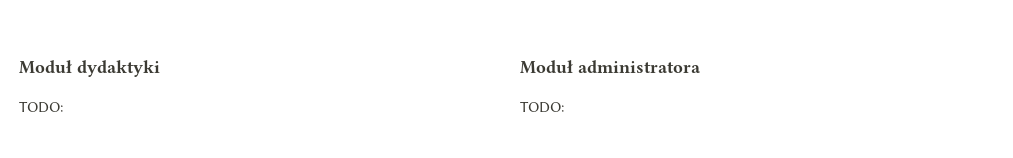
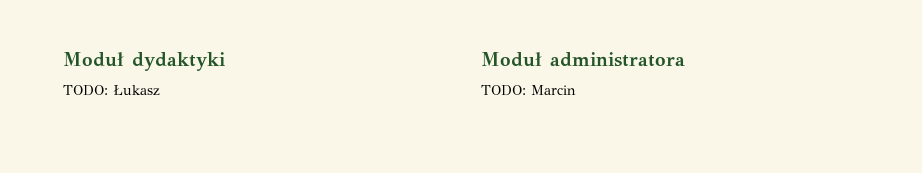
  Moduł dydaktyki
- TODO:
+ TODO: Łukasz
  Moduł administratora
- TODO:
+ TODO: Marcin

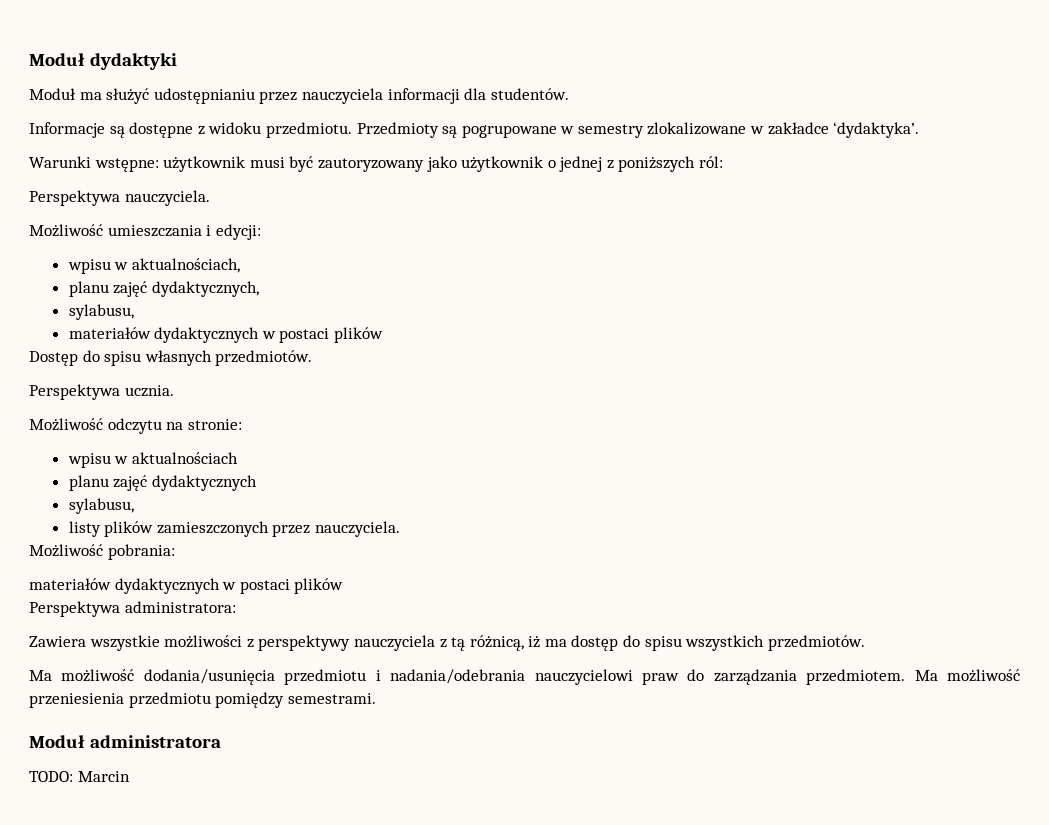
- TODO: Łukasz
+ Moduł ma służyć udostępnianiu przez nauczyciela informacji dla studentów.
+ Informacje są dostępne z widoku przedmiotu. Przedmioty są pogrupowane w semestry zlokalizowane w zakładce ‘dydaktyka’.
+ Warunki wstępne: użytkownik musi być zautoryzowany jako użytkownik o jednej z poniższych ról:
+ Perspektywa nauczyciela.
+ Możliwość umieszczania i edycji:
+ wpisu w aktualnościach,
+ planu zajęć dydaktycznych,
+ sylabusu,
+ materiałów dydaktycznych w postaci plików
+ Dostęp do spisu własnych przedmiotów.
+ Perspektywa ucznia.
+ Możliwość odczytu na stronie:
+ wpisu w aktualnościach
+ planu zajęć dydaktycznych
+ sylabusu,
+ listy plików zamieszczonych przez nauczyciela.
+ Możliwość pobrania:
+ materiałów dydaktycznych w postaci plików
+ Perspektywa administratora:
+ Zawiera wszystkie możliwości z perspektywy nauczyciela z tą różnicą, iż ma dostęp do spisu wszystkich przedmiotów.
+ Ma możliwość dodania/usunięcia przedmiotu i nadania/odebrania nauczycielowi praw do zarządzania przedmiotem. Ma możliwość przeniesienia przedmiotu pomiędzy semestrami.

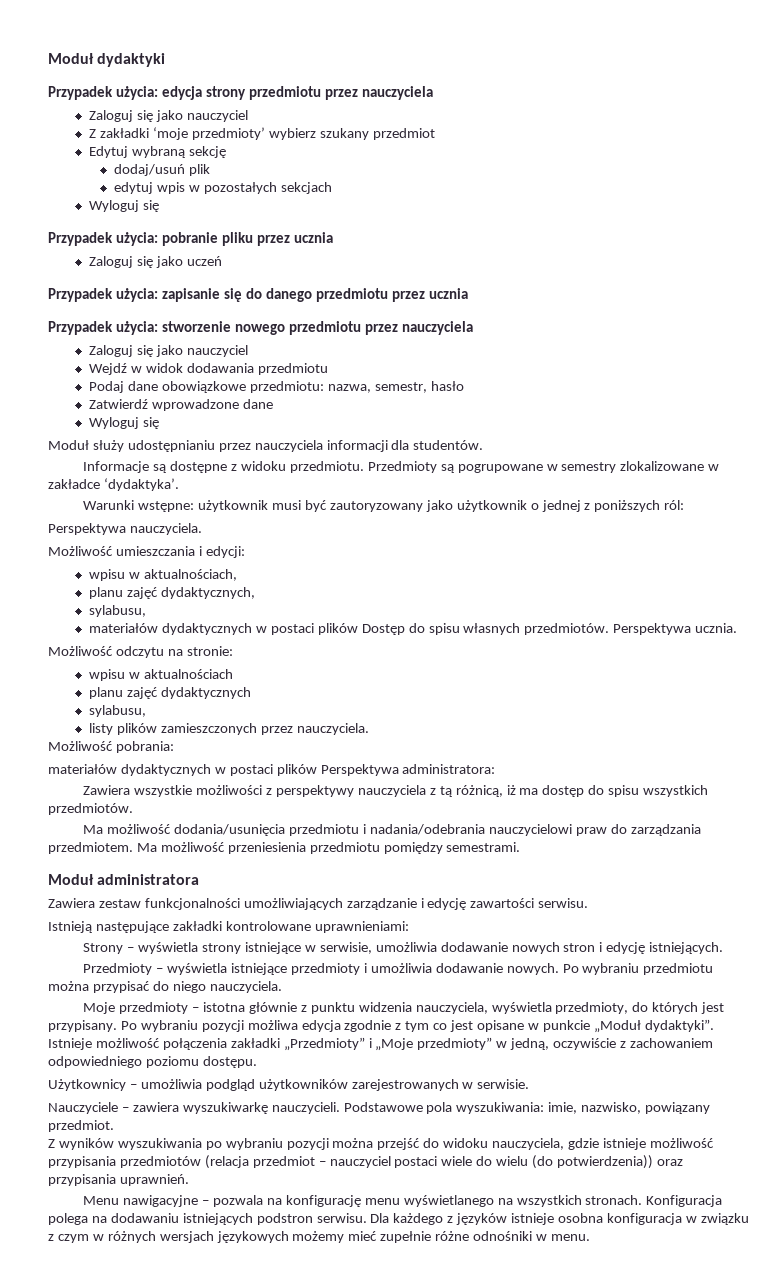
- Moduł ma służyć udostępnianiu przez nauczyciela informacji dla studentów.
+ Przypadek użycia: edycja strony przedmiotu przez nauczyciela
+ Zaloguj się jako nauczyciel
+ Z zakładki ‘moje przedmioty’ wybierz szukany przedmiot
+ Edytuj wybraną sekcję
+ dodaj/usuń plik
+ edytuj wpis w pozostałych sekcjach
+ Wyloguj się
+ Przypadek użycia: pobranie pliku przez ucznia
+ Zaloguj się jako uczeń
+ Przypadek użycia: zapisanie się do danego przedmiotu przez ucznia
+ Przypadek użycia: stworzenie nowego przedmiotu przez nauczyciela
+ Zaloguj się jako nauczyciel
+ Wejdź w widok dodawania przedmiotu
+ Podaj dane obowiązkowe przedmiotu: nazwa, semestr, hasło
+ Zatwierdź wprowadzone dane
+ Wyloguj się
+ Moduł służy udostępnianiu przez nauczyciela informacji dla studentów.
  planu zajęć dydaktycznych,
  sylabusu,
- materiałów dydaktycznych w postaci plików
- Dostęp do spisu własnych przedmiotów.
- Perspektywa ucznia.
+ materiałów dydaktycznych w postaci plików Dostęp do spisu własnych przedmiotów. Perspektywa ucznia.
  Możliwość pobrania:
- materiałów dydaktycznych w postaci plików
- Perspektywa administratora:
+ materiałów dydaktycznych w postaci plików Perspektywa administratora:
- TODO: Marcin
+ Zawiera zestaw funkcjonalności umożliwiających zarządzanie i edycję zawartości serwisu.
+ Istnieją następujące zakładki kontrolowane uprawnieniami:
+ Strony – wyświetla strony istniejące w serwisie, umożliwia dodawanie nowych stron i edycję istniejących.
+ Przedmioty – wyświetla istniejące przedmioty i umożliwia dodawanie nowych. Po wybraniu przedmiotu można przypisać do niego nauczyciela.
+ Moje przedmioty – istotna głównie z punktu widzenia nauczyciela, wyświetla przedmioty, do których jest przypisany. Po wybraniu pozycji możliwa edycja zgodnie z tym co jest opisane w punkcie „Moduł dydaktyki”. Istnieje możliwość połączenia zakładki „Przedmioty” i „Moje przedmioty” w jedną, oczywiście z zachowaniem odpowiedniego poziomu dostępu.
+ Użytkownicy – umożliwia podgląd użytkowników zarejestrowanych w serwisie.
+ Nauczyciele – zawiera wyszukiwarkę nauczycieli. Podstawowe pola wyszukiwania: imie, nazwisko, powiązany przedmiot.
+ Z wyników wyszukiwania po wybraniu pozycji można przejść do widoku nauczyciela, gdzie istnieje możliwość przypisania przedmiotów (relacja przedmiot – nauczyciel postaci wiele do wielu (do potwierdzenia)) oraz przypisania uprawnień.
+ Menu nawigacyjne – pozwala na konfigurację menu wyświetlanego na wszystkich stronach. Konfiguracja polega na dodawaniu istniejących podstron serwisu. Dla każdego z języków istnieje osobna konfiguracja w związku z czym w różnych wersjach językowych możemy mieć zupełnie różne odnośniki w menu.

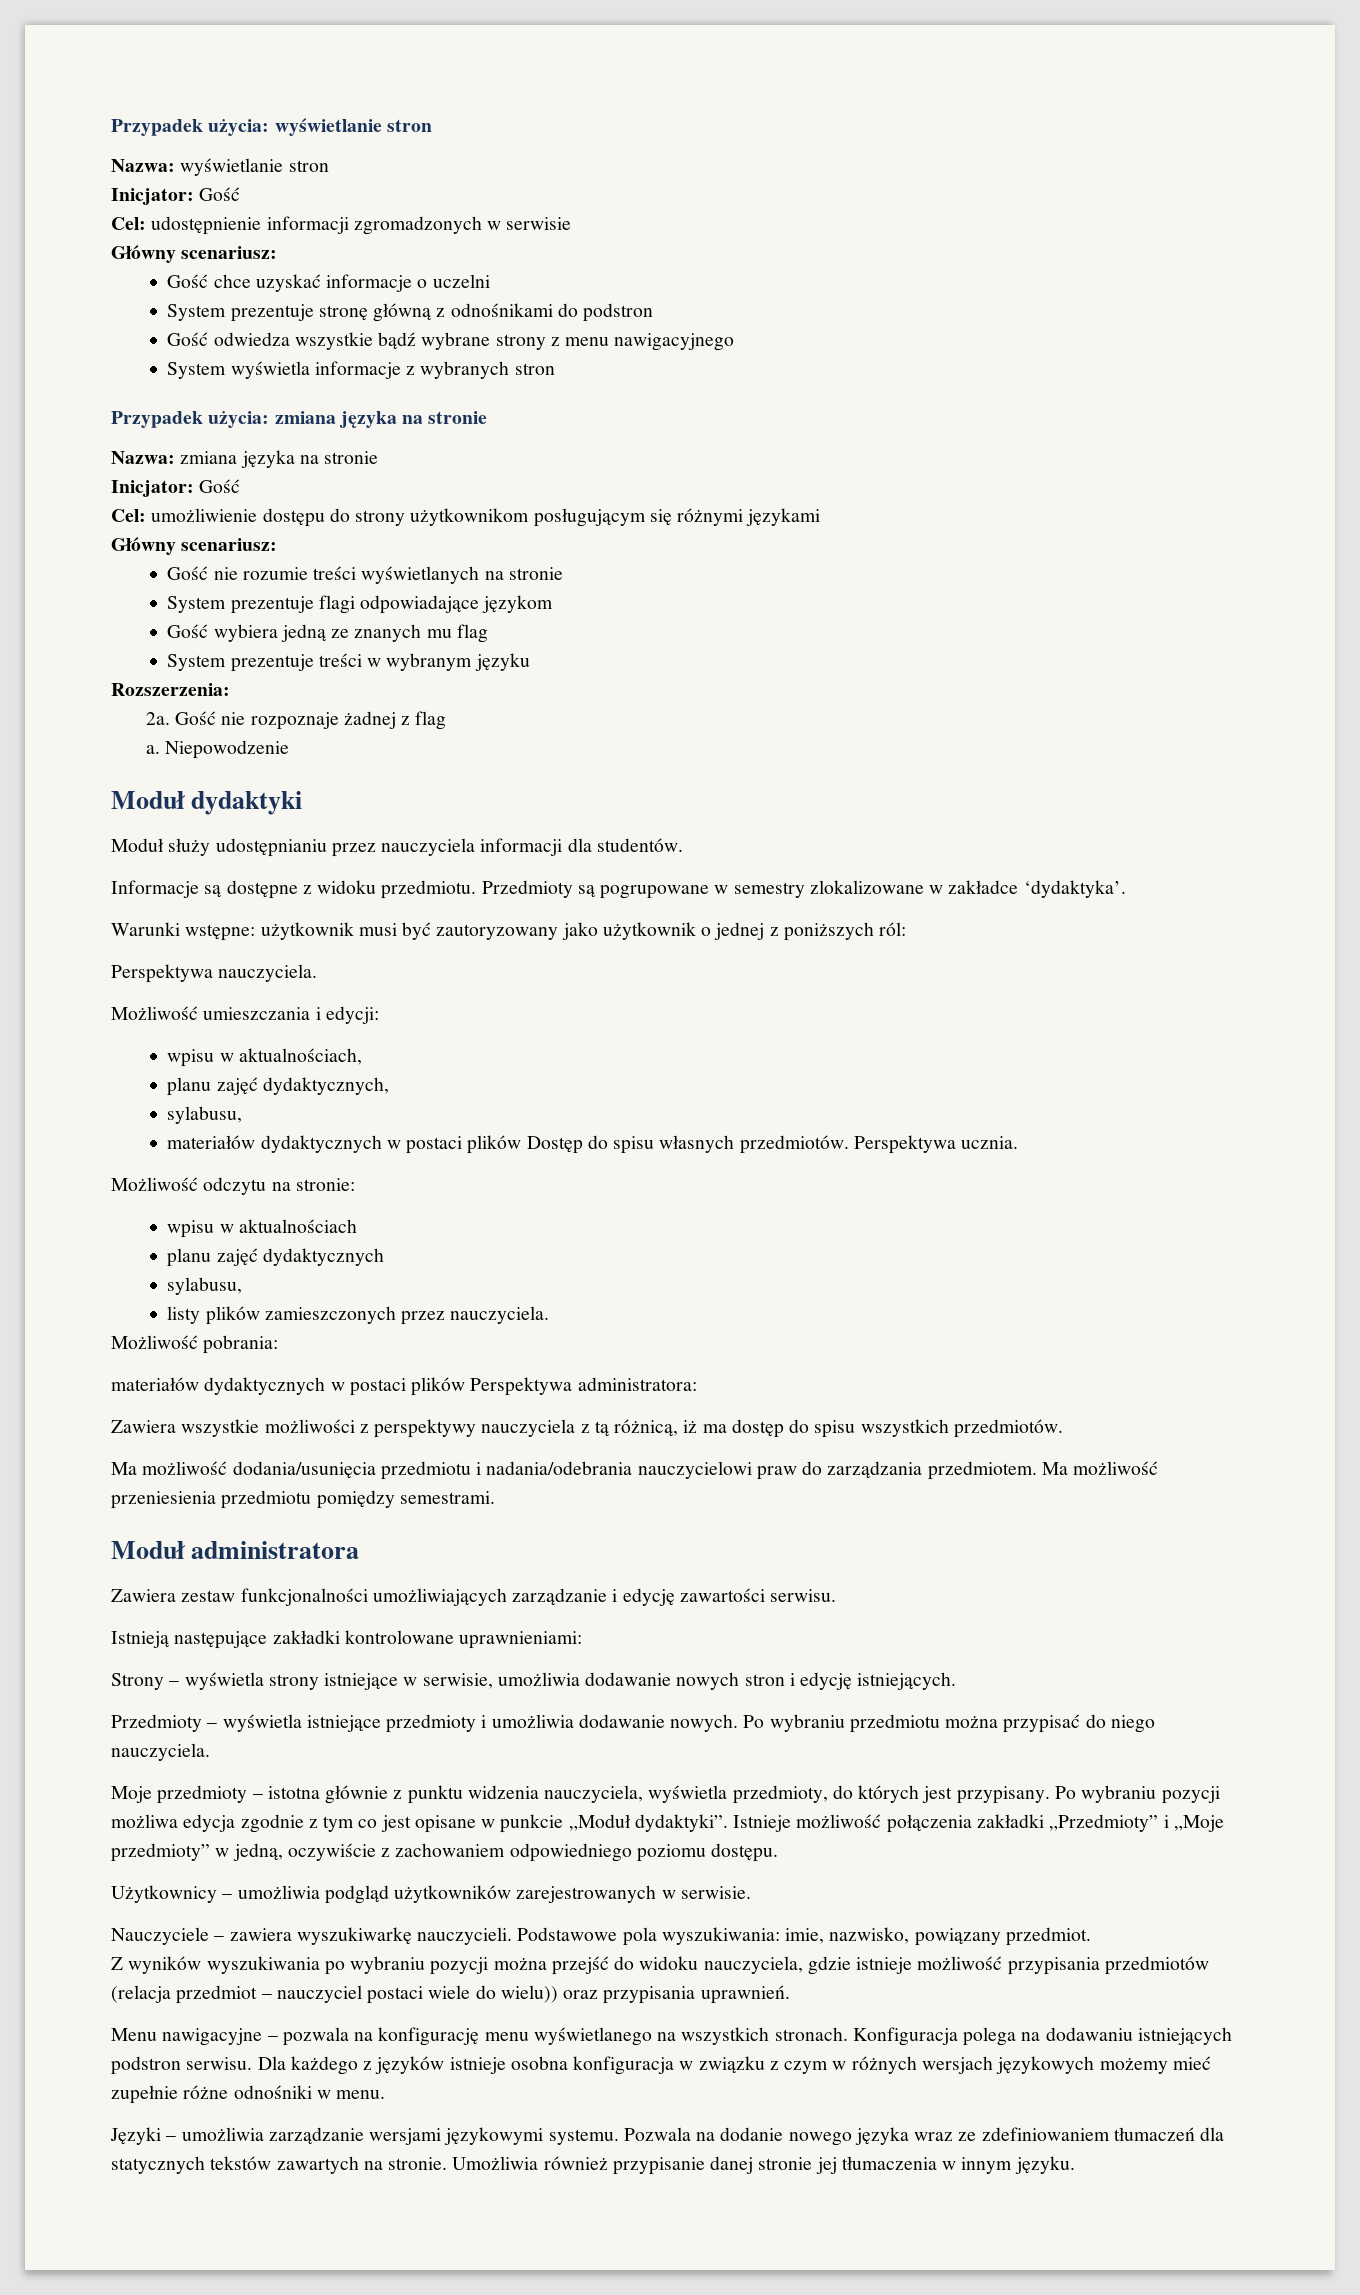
+ Przypadek użycia: wyświetlanie stron
+ Nazwa: wyświetlanie stron
+ Inicjator: Gość
+ Cel: udostępnienie informacji zgromadzonych w serwisie
+ Główny scenariusz:
+ Gość chce uzyskać informacje o uczelni
+ System prezentuje stronę główną z odnośnikami do podstron
+ Gość odwiedza wszystkie bądź wybrane strony z menu nawigacyjnego
+ System wyświetla informacje z wybranych stron
+ Przypadek użycia: zmiana języka na stronie
+ Nazwa: zmiana języka na stronie
+ Inicjator: Gość
+ Cel: umożliwienie dostępu do strony użytkownikom posługującym się różnymi językami
+ Główny scenariusz:
+ Gość nie rozumie treści wyświetlanych na stronie
+ System prezentuje flagi odpowiadające językom
+ Gość wybiera jedną ze znanych mu flag
+ System prezentuje treści w wybranym języku
+ Rozszerzenia:
+ 2a. Gość nie rozpoznaje żadnej z flag
+ a. Niepowodzenie
  Moduł dydaktyki
- Przypadek użycia: edycja strony przedmiotu przez nauczyciela
- Zaloguj się jako nauczyciel
- Z zakładki ‘moje przedmioty’ wybierz szukany przedmiot
- Edytuj wybraną sekcję
- dodaj/usuń plik
- edytuj wpis w pozostałych sekcjach
- Wyloguj się
- Przypadek użycia: pobranie pliku przez ucznia
- Zaloguj się jako uczeń
- Przypadek użycia: zapisanie się do danego przedmiotu przez ucznia
- Przypadek użycia: stworzenie nowego przedmiotu przez nauczyciela
- Zaloguj się jako nauczyciel
- Wejdź w widok dodawania przedmiotu
- Podaj dane obowiązkowe przedmiotu: nazwa, semestr, hasło
- Zatwierdź wprowadzone dane
- Wyloguj się
- Z wyników wyszukiwania po wybraniu pozycji można przejść do widoku nauczyciela, gdzie istnieje możliwość przypisania przedmiotów (relacja przedmiot – nauczyciel postaci wiele do wielu (do potwierdzenia)) oraz przypisania uprawnień.
+ Z wyników wyszukiwania po wybraniu pozycji można przejść do widoku nauczyciela, gdzie istnieje możliwość przypisania przedmiotów (relacja przedmiot – nauczyciel postaci wiele do wielu)) oraz przypisania uprawnień.
+ Języki – umożliwia zarządzanie wersjami językowymi systemu. Pozwala na dodanie nowego języka wraz ze zdefiniowaniem tłumaczeń dla statycznych tekstów zawartych na stronie. Umożliwia również przypisanie danej stronie jej tłumaczenia w innym języku.

